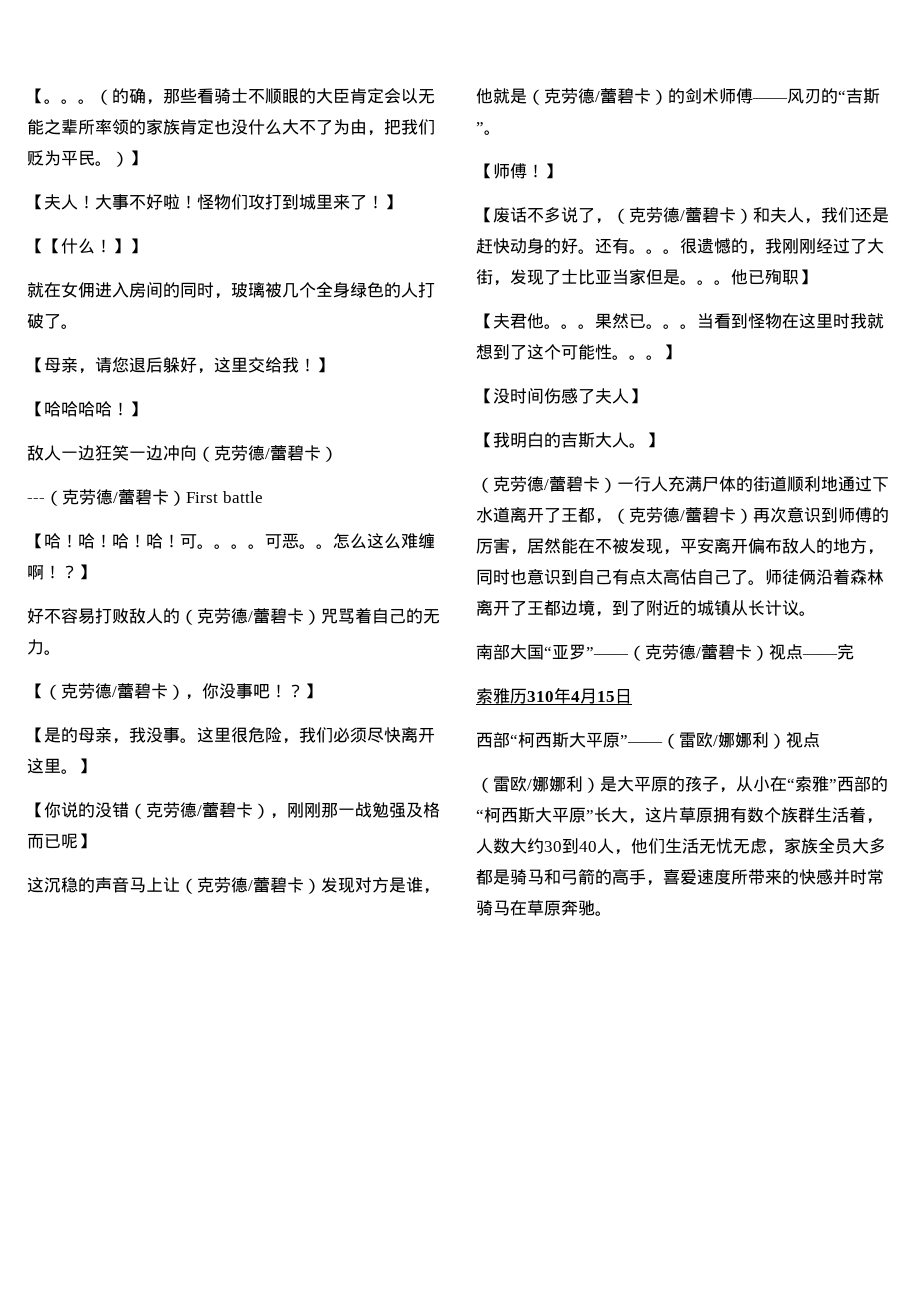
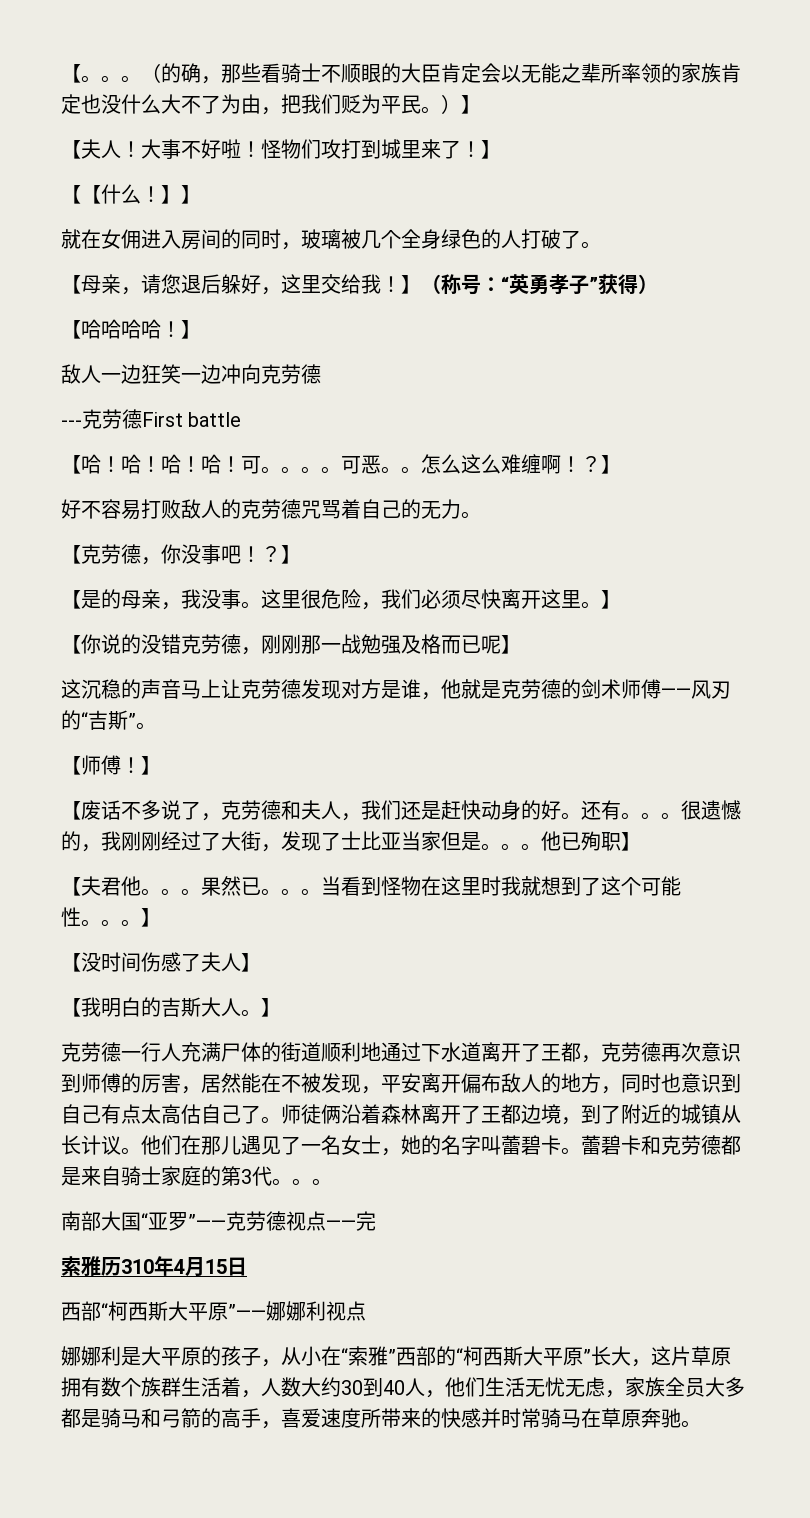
- 【母亲，请您退后躲好，这里交给我！】
+ 【母亲，请您退后躲好，这里交给我！】（称号：“英勇孝子”获得）
- 敌人一边狂笑一边冲向（克劳德/蕾碧卡）
- ---（克劳德/蕾碧卡）First battle
+ 敌人一边狂笑一边冲向克劳德
+ ---克劳德First battle
- 好不容易打败敌人的（克劳德/蕾碧卡）咒骂着自己的无力。
+ 好不容易打败敌人的克劳德咒骂着自己的无力。
- 【（克劳德/蕾碧卡），你没事吧！
+ 【克劳德，你没事吧！
- 【你说的没错（克劳德/蕾碧卡），刚刚那一战勉强及格而已呢】
+ 【你说的没错克劳德，刚刚那一战勉强及格而已呢】
- 这沉稳的声音马上让（克劳德/蕾碧卡）发现对方是谁，他就是（克劳德/蕾碧卡）的剑术师傅——风刃的“吉斯”。
+ 这沉稳的声音马上让克劳德发现对方是谁，他就是克劳德的剑术师傅——风刃的“吉斯”。
- 【废话不多说了，（克劳德/蕾碧卡）和夫人，我们还是赶快动身的好。
+ 【废话不多说了，克劳德和夫人，我们还是赶快动身的好。
- （克劳德/蕾碧卡）一行人充满尸体的街道顺利地通过下水道离开了王都，（克劳德/蕾碧卡）再次意识到师傅的厉害，居然能在不被发现，平安离开偏布敌人的地方，同时也意识到自己有点太高估自己了。
+ 克劳德一行人充满尸体的街道顺利地通过下水道离开了王都，克劳德再次意识到师傅的厉害，居然能在不被发现，平安离开偏布敌人的地方，同时也意识到自己有点太高估自己了。
+ 他们在那儿遇见了一名女士，她的名字叫蕾碧卡。蕾碧卡和克劳德都是来自骑士家庭的第3代。。。
- 南部大国“亚罗”——（克劳德/蕾碧卡）视点——完
+ 南部大国“亚罗”——克劳德视点——完
- 西部“柯西斯大平原”——（雷欧/娜娜利）视点
- （雷欧/娜娜利）是大平原的孩子，从小在“索雅”西部的“柯西斯大平原”长大，这片草原拥有数个族群生活着，人数大约30到40人，他们生活无忧无虑，家族全员大多都是骑马和弓箭的高手，喜爱速度所带来的快感并时常骑马在草原奔驰。
+ 西部“柯西斯大平原”——娜娜利视点
+ 娜娜利是大平原的孩子，从小在“索雅”西部的“柯西斯大平原”长大，这片草原拥有数个族群生活着，人数大约30到40人，他们生活无忧无虑，家族全员大多都是骑马和弓箭的高手，喜爱速度所带来的快感并时常骑马在草原奔驰。

